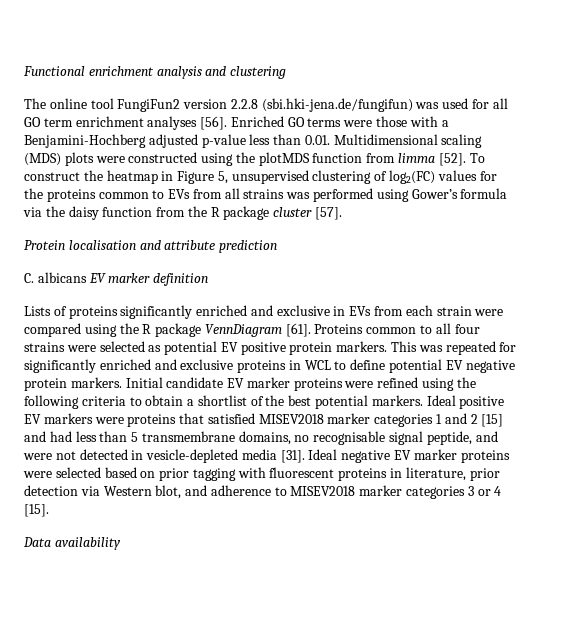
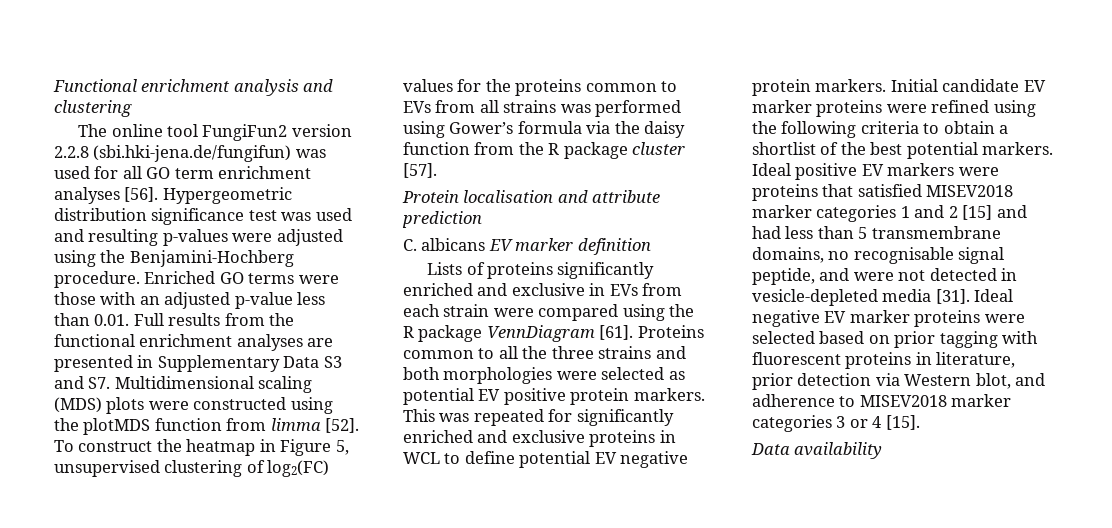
+ Hypergeometric distribution significance test was used and resulting p-values were adjusted using the Benjamini-Hochberg procedure.
- Enriched GO terms were those with a Benjamini-Hochberg adjusted p-value less than 0.01. Multidimensional scaling (MDS) plots were constructed using the plotMDS function from limma [52].
+ Enriched GO terms were those with an adjusted p-value less than 0.01. Full results from the functional enrichment analyses are presented in Supplementary Data S3 and S7. Multidimensional scaling (MDS) plots were constructed using the plotMDS function from limma [52].
- Proteins common to all four strains were selected as potential EV positive protein markers.
+ Proteins common to all the three strains and both morphologies were selected as potential EV positive protein markers.

